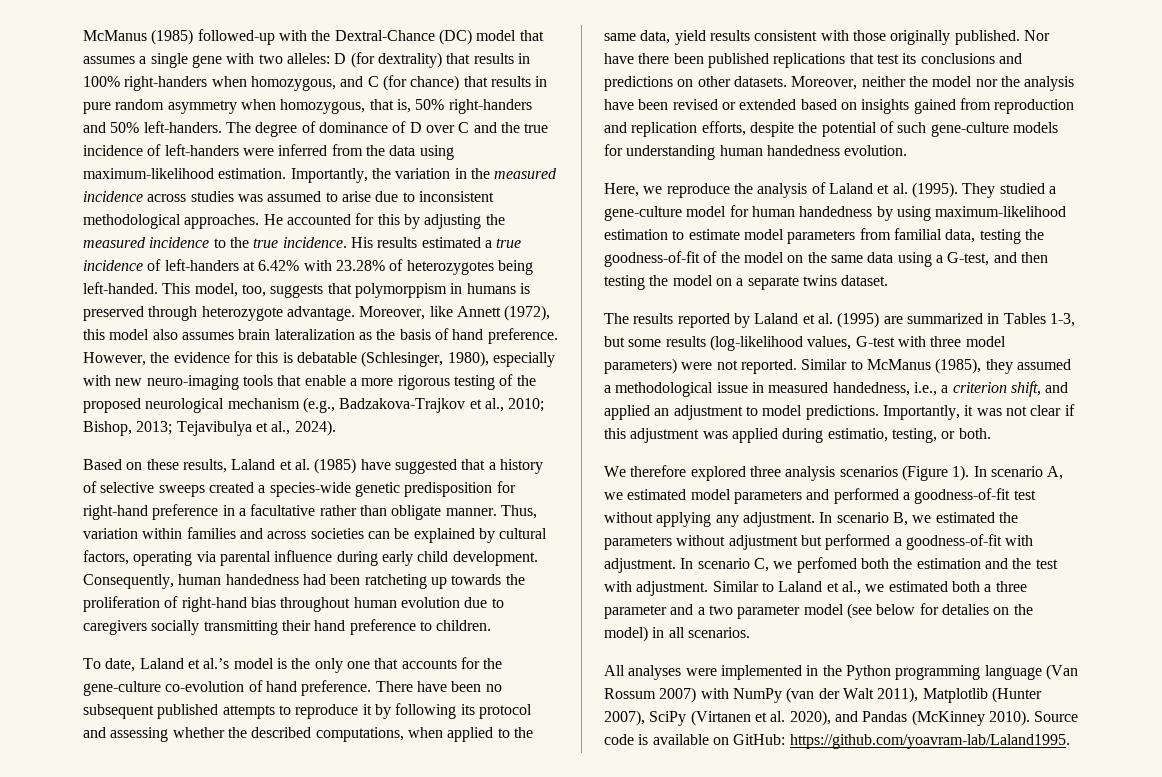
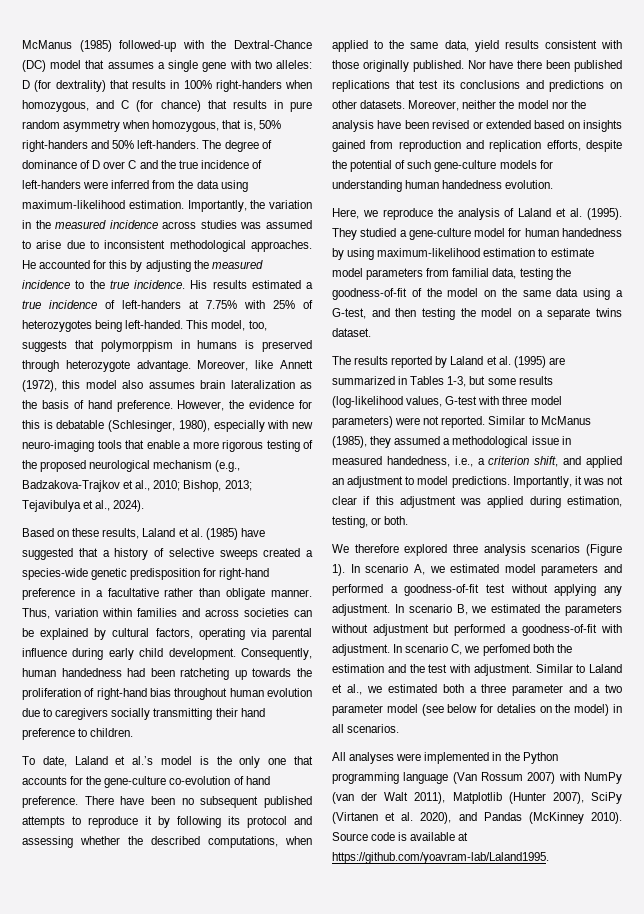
- His results estimated a true incidence of left-handers at 6.42% with 23.28% of heterozygotes being left-handed.
+ His results estimated a true incidence of left-handers at 7.75% with 25% of heterozygotes being left-handed.
- Importantly, it was not clear if this adjustment was applied during estimatio, testing, or both.
+ Importantly, it was not clear if this adjustment was applied during estimation, testing, or both.
- Source code is available on GitHub: https://github.com/yoavram-lab/Laland1995.
+ Source code is available at https://github.com/yoavram-lab/Laland1995.

